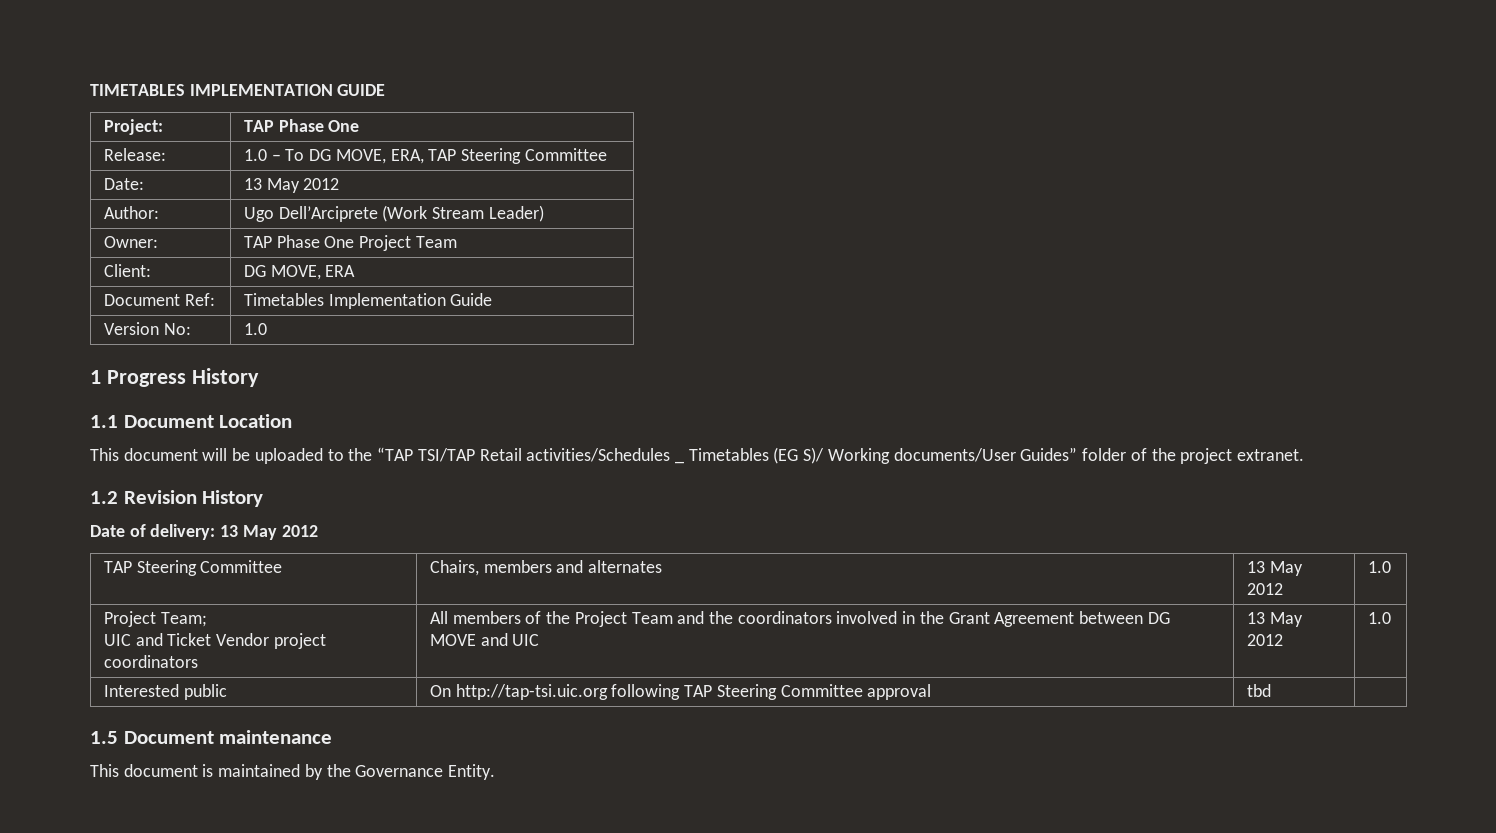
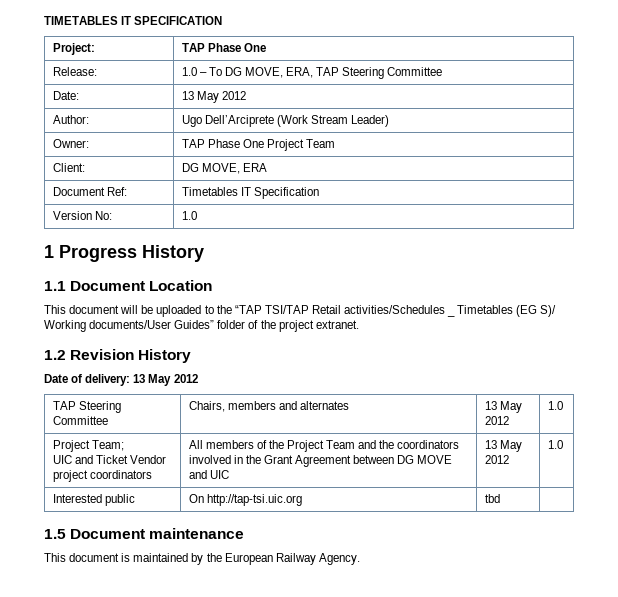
- TIMETABLES IMPLEMENTATION GUIDE
+ TIMETABLES IT SPECIFICATION
- Document Ref: | Timetables Implementation Guide
+ Document Ref: | Timetables IT Specification
- Interested public | On http://tap-tsi.uic.org following TAP Steering Committee approval | tbd |
+ Interested public | On http://tap-tsi.uic.org | tbd |
- This document is maintained by the Governance Entity.
+ This document is maintained by the European Railway Agency.

